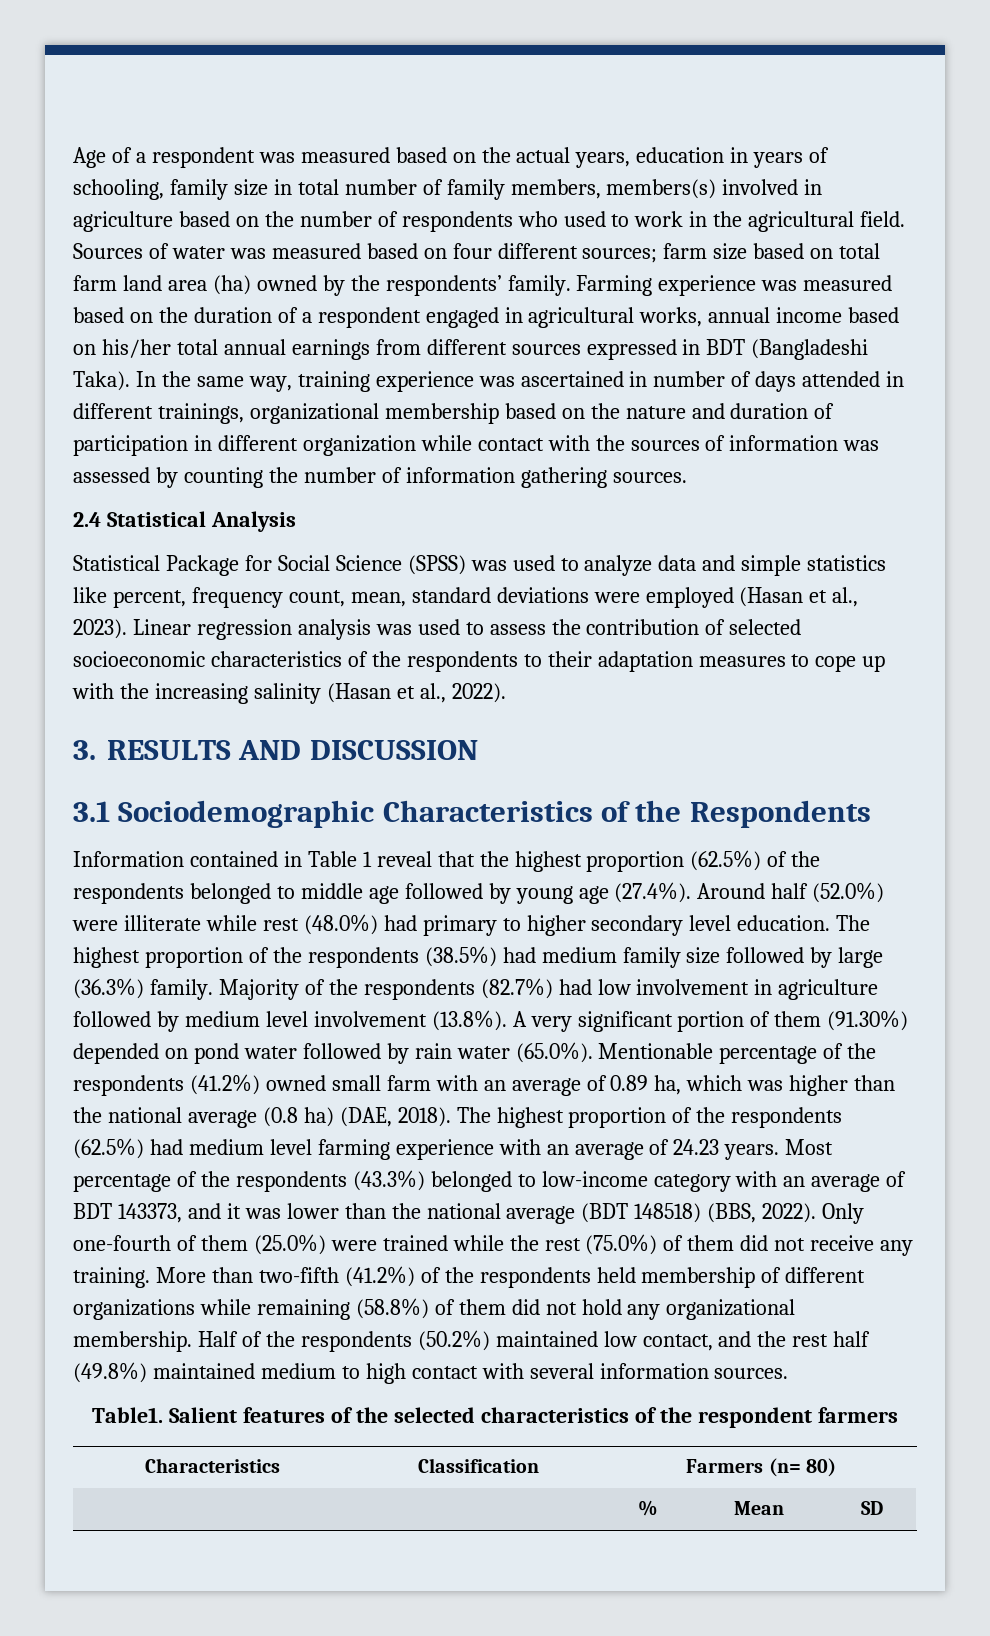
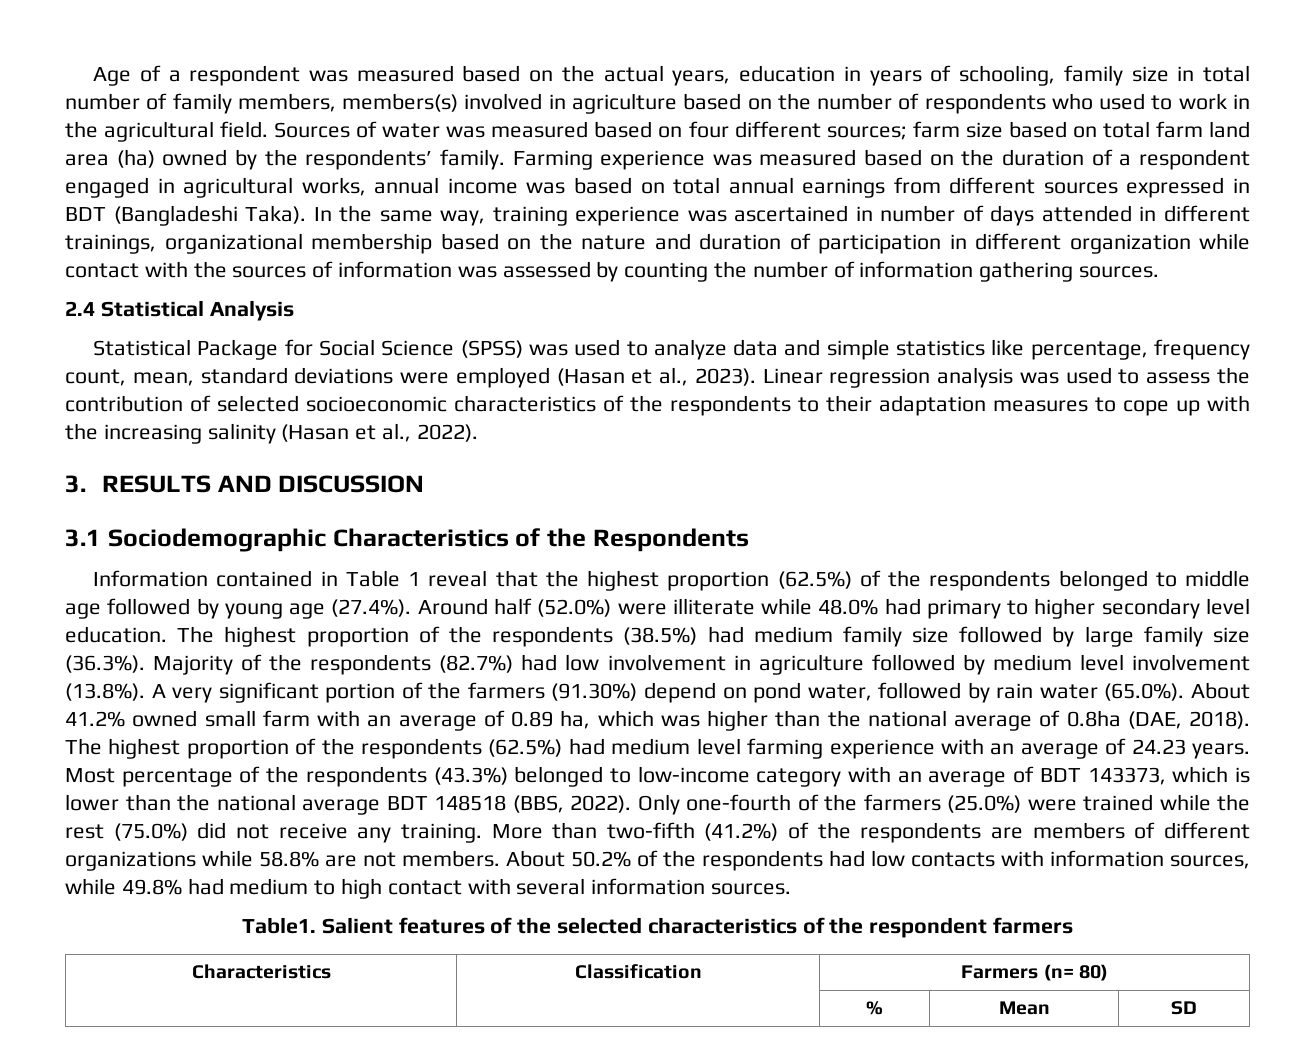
- Farming experience was measured based on the duration of a respondent engaged in agricultural works, annual income based on his/her total annual earnings from different sources expressed in BDT (Bangladeshi Taka).
+ Farming experience was measured based on the duration of a respondent engaged in agricultural works, annual income was based on total annual earnings from different sources expressed in BDT (Bangladeshi Taka).
- Statistical Package for Social Science (SPSS) was used to analyze data and simple statistics like percent, frequency count, mean, standard deviations were employed (Hasan et al., 2023).
+ Statistical Package for Social Science (SPSS) was used to analyze data and simple statistics like percentage, frequency count, mean, standard deviations were employed (Hasan et al., 2023).
- Information contained in Table 1 reveal that the highest proportion (62.5%) of the respondents belonged to middle age followed by young age (27.4%). Around half (52.0%) were illiterate while rest (48.0%) had primary to higher secondary level education.
+ Information contained in Table 1 reveal that the highest proportion (62.5%) of the respondents belonged to middle age followed by young age (27.4%). Around half (52.0%) were illiterate while 48.0% had primary to higher secondary level education.
- The highest proportion of the respondents (38.5%) had medium family size followed by large (36.3%) family. Majority of the respondents (82.7%) had low involvement in agriculture followed by medium level involvement (13.8%). A very significant portion of them (91.30%) depended on pond water followed by rain water (65.0%). Mentionable percentage of the respondents (41.2%) owned small farm with an average of 0.89 ha, which was higher than the national average (0.8 ha) (DAE, 2018).
+ The highest proportion of the respondents (38.5%) had medium family size followed by large family size (36.3%). Majority of the respondents (82.7%) had low involvement in agriculture followed by medium level involvement (13.8%). A very significant portion of the farmers (91.30%) depend on pond water, followed by rain water (65.0%). About 41.2% owned small farm with an average of 0.89 ha, which was higher than the national average of 0.8ha (DAE, 2018).
- Most percentage of the respondents (43.3%) belonged to low-income category with an average of BDT 143373, and it was lower than the national average (BDT 148518) (BBS, 2022).
+ Most percentage of the respondents (43.3%) belonged to low-income category with an average of BDT 143373, which is lower than the national average BDT 148518 (BBS, 2022).
- Only one-fourth of them (25.0%) were trained while the rest (75.0%) of them did not receive any training.
+ Only one-fourth of the farmers (25.0%) were trained while the rest (75.0%) did not receive any training.
- More than two-fifth (41.2%) of the respondents held membership of different organizations while remaining (58.8%) of them did not hold any organizational membership. Half of the respondents (50.2%) maintained low contact, and the rest half (49.8%) maintained medium to high contact with several information sources.
+ More than two-fifth (41.2%) of the respondents are members of different organizations while 58.8% are not members. About 50.2% of the respondents had low contacts with information sources, while 49.8% had medium to high contact with several information sources.

